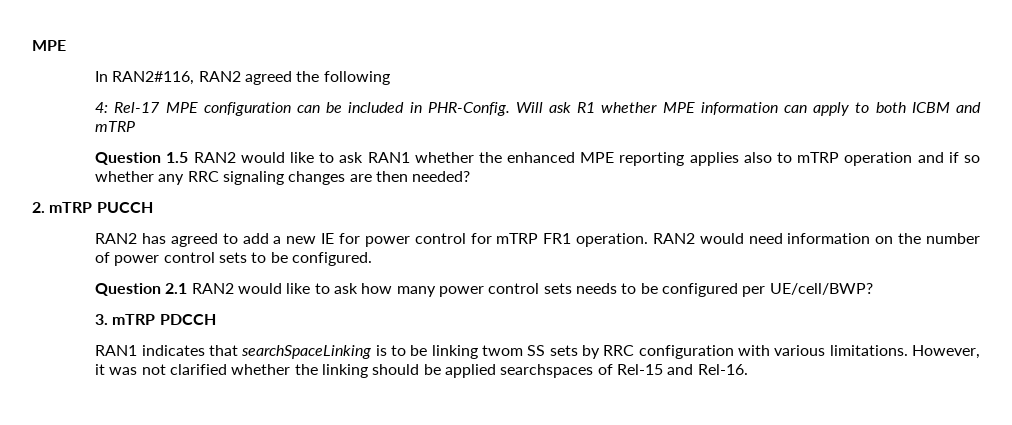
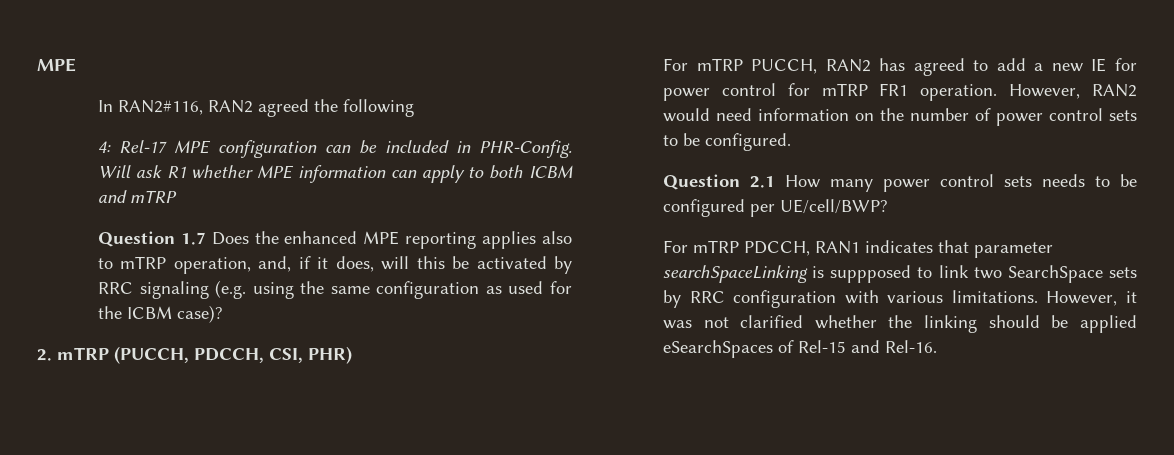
- Question 1.5 RAN2 would like to ask RAN1 whether the enhanced MPE reporting applies also to mTRP operation and if so whether any RRC signaling changes are then needed?
- 2. mTRP PUCCH
- RAN2 has agreed to add a new IE for power control for mTRP FR1 operation.
+ Question 1.7 Does the enhanced MPE reporting applies also to mTRP operation, and, if it does, will this be activated by RRC signaling (e.g. using the same configuration as used for the ICBM case)?
+ 2. mTRP (PUCCH, PDCCH, CSI, PHR)
+ For mTRP PUCCH, RAN2 has agreed to add a new IE for power control for mTRP FR1 operation.
- RAN2 would need information on the number of power control sets to be configured.
+ However, RAN2 would need information on the number of power control sets to be configured.
- Question 2.1 RAN2 would like to ask how many power control sets needs to be configured per UE/cell/BWP?
+ Question 2.1 How many power control sets needs to be configured per UE/cell/BWP?
- 3. mTRP PDCCH
- RAN1 indicates that searchSpaceLinking is to be linking twom SS sets by RRC configuration with various limitations.
+ For mTRP PDCCH, RAN1 indicates that parameter searchSpaceLinking is suppposed to link two SearchSpace sets by RRC configuration with various limitations.
- However, it was not clarified whether the linking should be applied searchspaces of Rel-15 and Rel-16.
+ However, it was not clarified whether the linking should be applied eSearchSpaces of Rel-15 and Rel-16.

